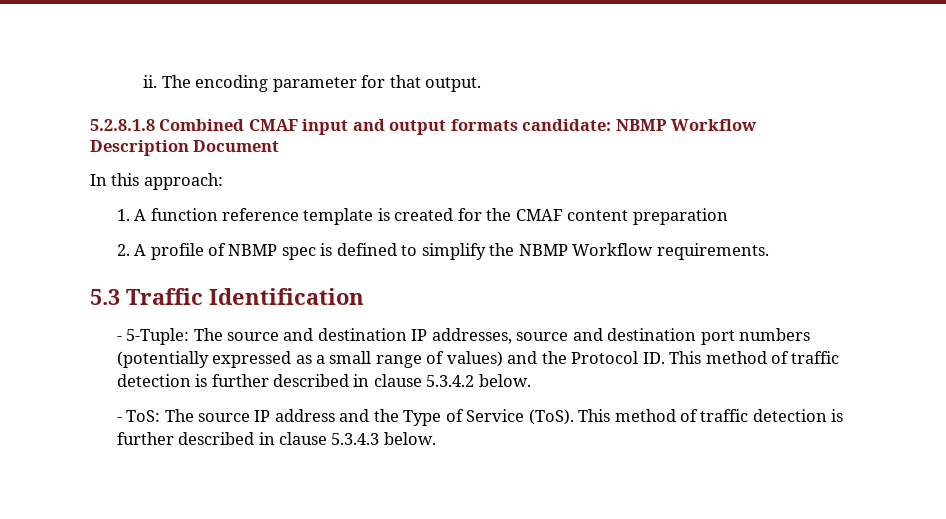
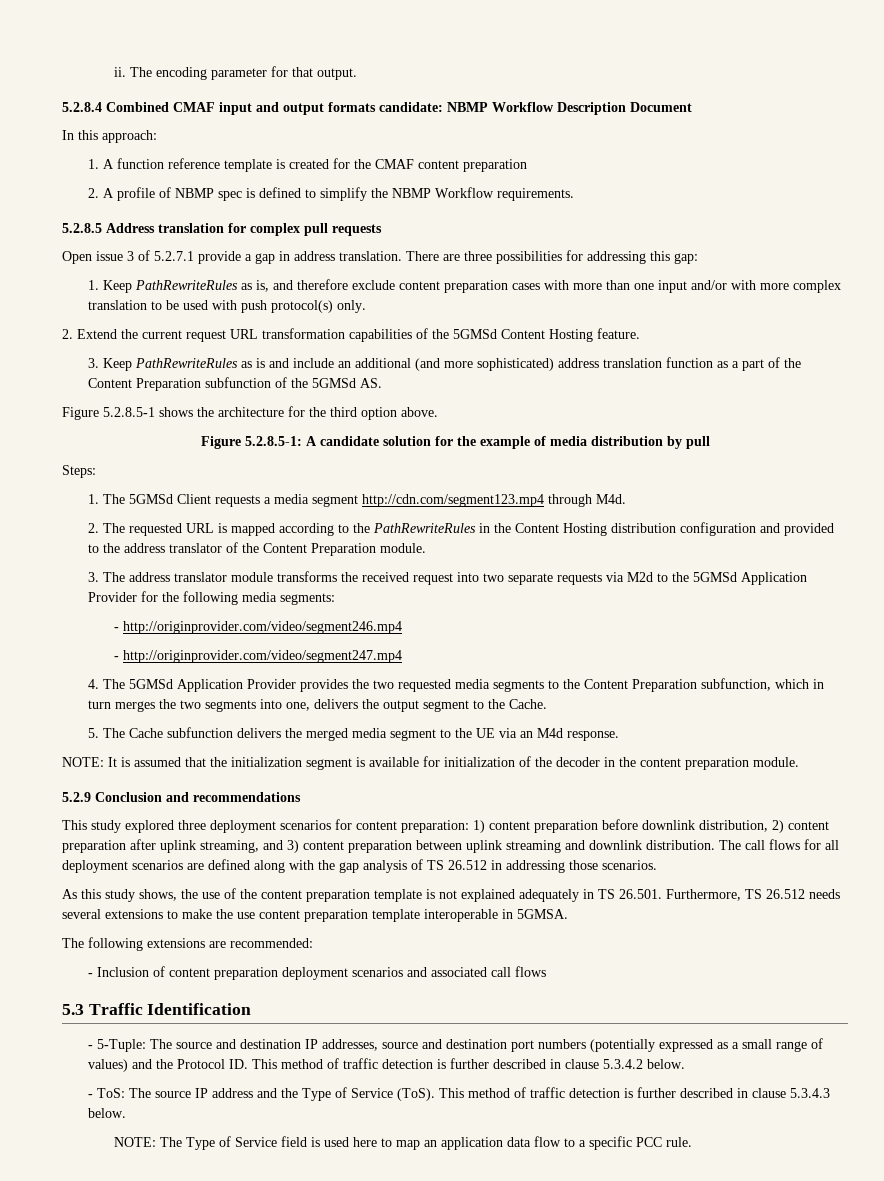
- 5.2.8.1.8 Combined CMAF input and output formats candidate: NBMP Workflow Description Document
+ 5.2.8.4 Combined CMAF input and output formats candidate: NBMP Workflow Description Document
+ 5.2.8.5 Address translation for complex pull requests
+ Open issue 3 of 5.2.7.1 provide a gap in address translation. There are three possibilities for addressing this gap:
+ 1. Keep PathRewriteRules as is, and therefore exclude content preparation cases with more than one input and/or with more complex translation to be used with push protocol(s) only.
+ 2. Extend the current request URL transformation capabilities of the 5GMSd Content Hosting feature.
+ 3. Keep PathRewriteRules as is and include an additional (and more sophisticated) address translation function as a part of the Content Preparation subfunction of the 5GMSd AS.
+ Figure 5.2.8.5-1 shows the architecture for the third option above.
+ Figure 5.2.8.5-1: A candidate solution for the example of media distribution by pull
+ Steps:
+ 1. The 5GMSd Client requests a media segment http://cdn.com/segment123.mp4 through M4d.
+ 2. The requested URL is mapped according to the PathRewriteRules in the Content Hosting distribution configuration and provided to the address translator of the Content Preparation module.
+ 3. The address translator module transforms the received request into two separate requests via M2d to the 5GMSd Application Provider for the following media segments:
+ - http://originprovider.com/video/segment246.mp4
+ - http://originprovider.com/video/segment247.mp4
+ 4. The 5GMSd Application Provider provides the two requested media segments to the Content Preparation subfunction, which in turn merges the two segments into one, delivers the output segment to the Cache.
+ 5. The Cache subfunction delivers the merged media segment to the UE via an M4d response.
+ NOTE: It is assumed that the initialization segment is available for initialization of the decoder in the content preparation module.
+ 5.2.9 Conclusion and recommendations
+ This study explored three deployment scenarios for content preparation: 1) content preparation before downlink distribution, 2) content preparation after uplink streaming, and 3) content preparation between uplink streaming and downlink distribution. The call flows for all deployment scenarios are defined along with the gap analysis of TS 26.512 in addressing those scenarios.
+ As this study shows, the use of the content preparation template is not explained adequately in TS 26.501. Furthermore, TS 26.512 needs several extensions to make the use content preparation template interoperable in 5GMSA.
+ The following extensions are recommended:
+ - Inclusion of content preparation deployment scenarios and associated call flows
+ NOTE: The Type of Service field is used here to map an application data flow to a specific PCC rule.

